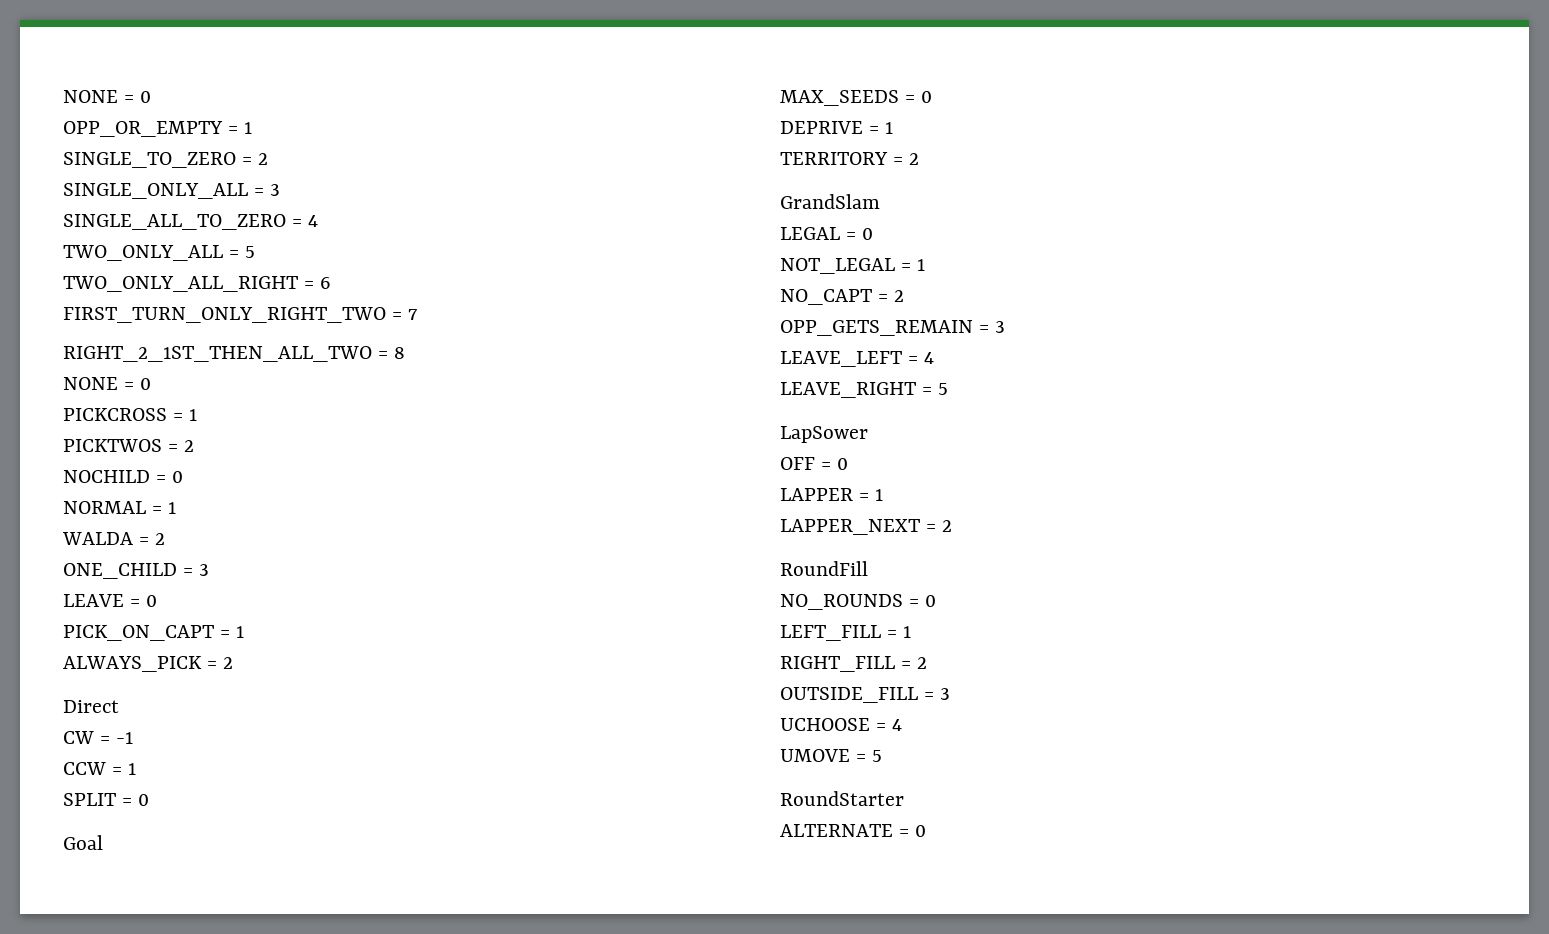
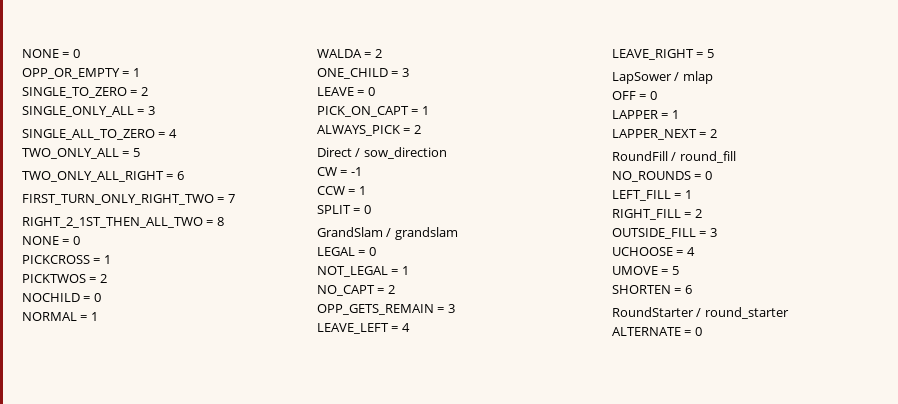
- Direct
+ Direct / sow_direction
- Goal
- MAX_SEEDS = 0
- DEPRIVE = 1
- TERRITORY = 2
- GrandSlam
+ GrandSlam / grandslam
- LapSower
+ LapSower / mlap
- RoundFill
+ RoundFill / round_fill
+ SHORTEN = 6
- RoundStarter
+ RoundStarter / round_starter

